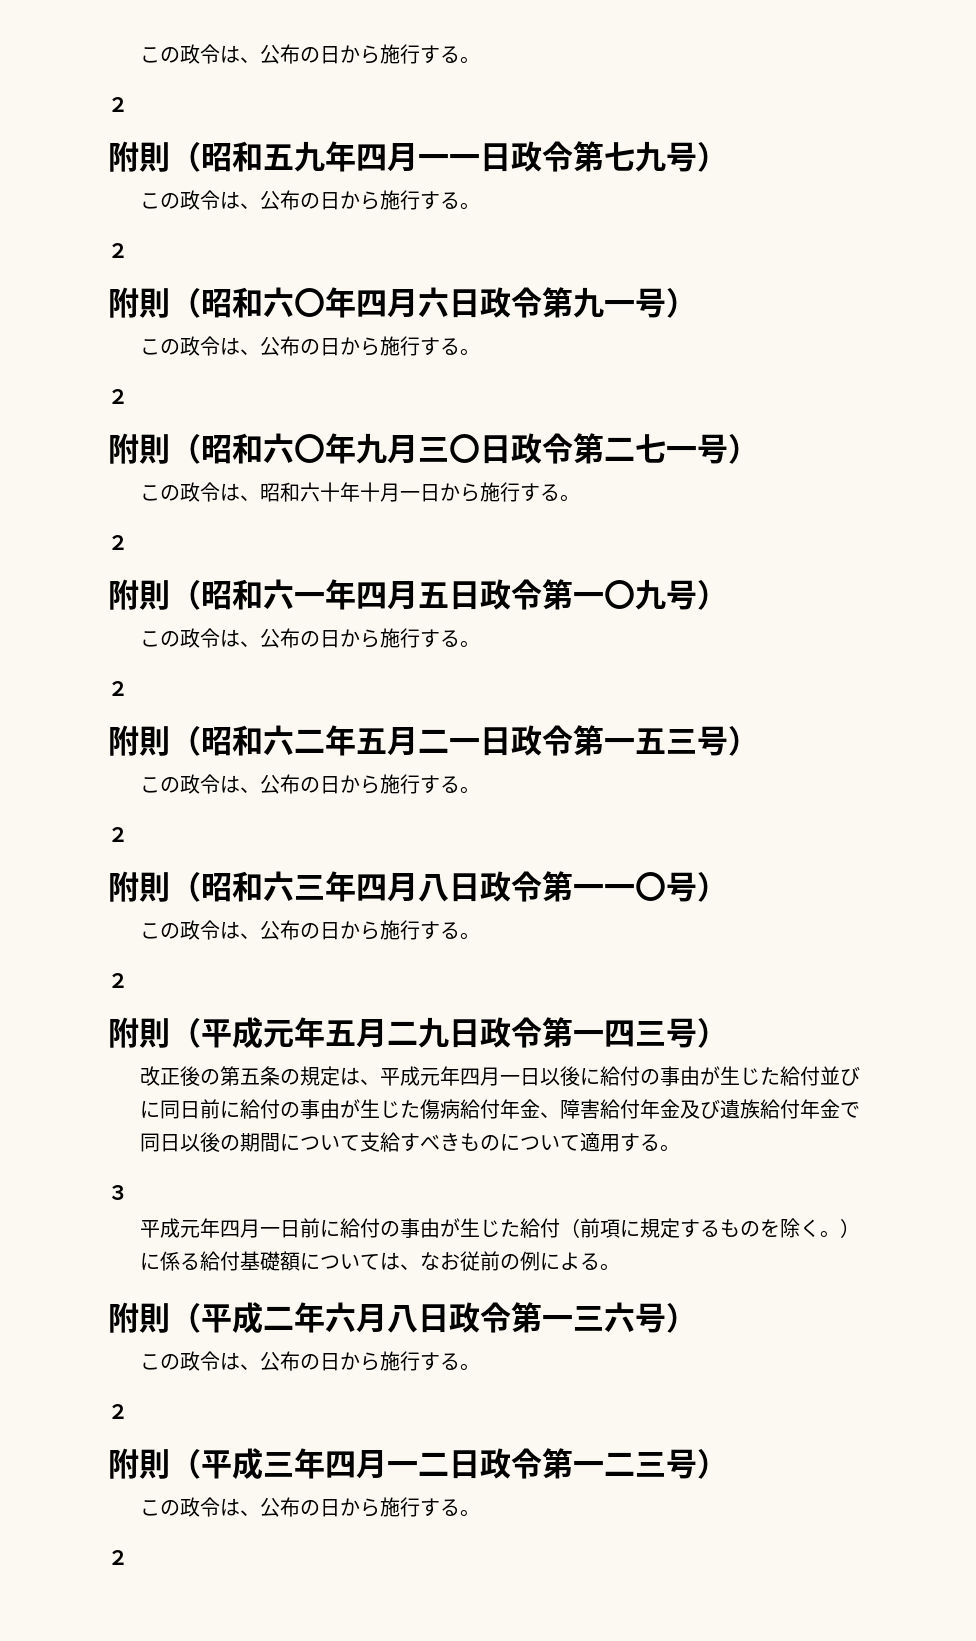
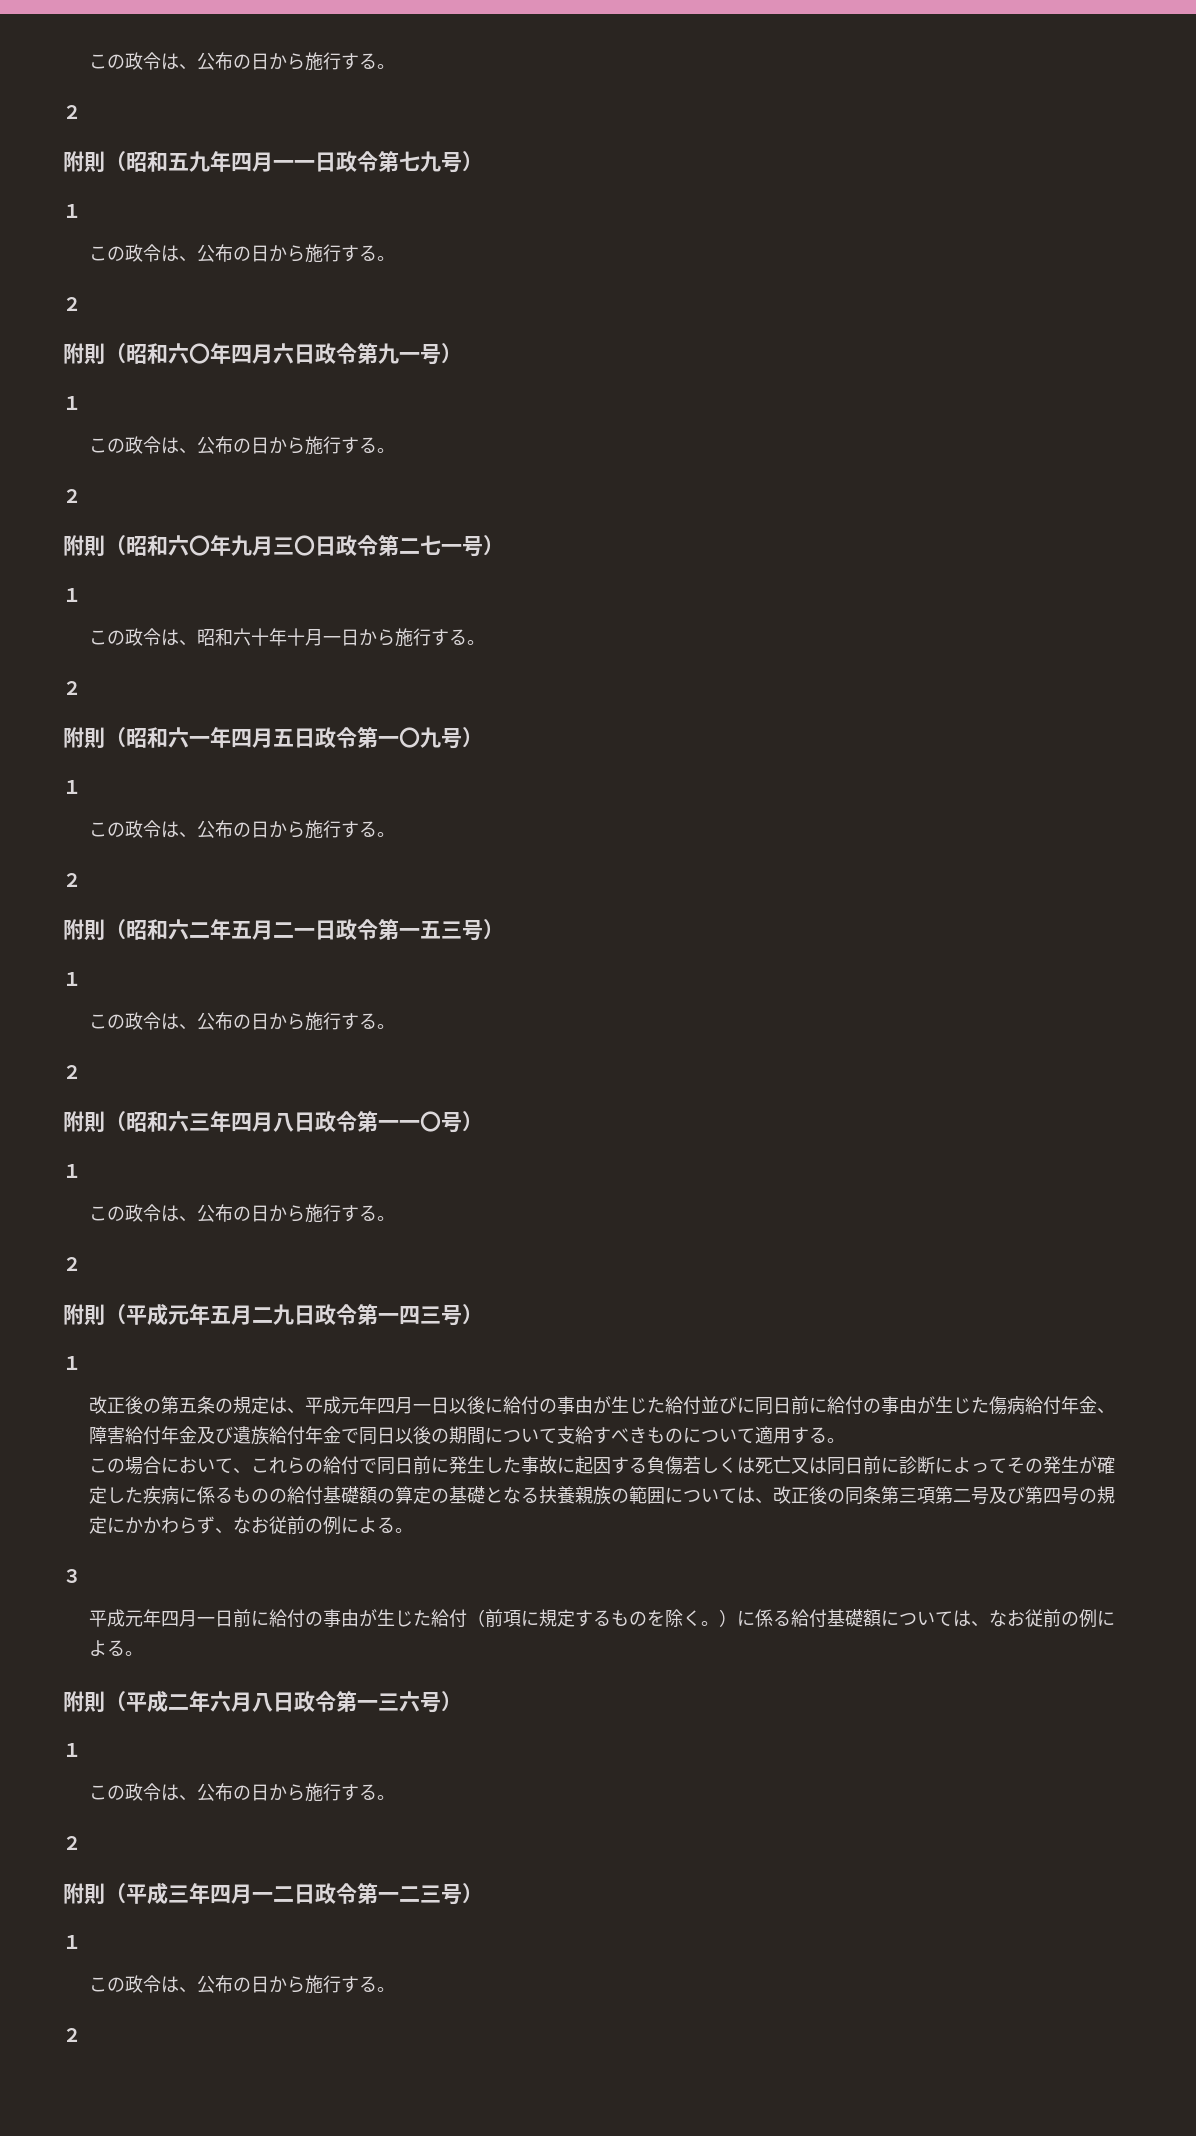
  附則（昭和五九年四月一一日政令第七九号）
+ １
  附則（昭和六〇年四月六日政令第九一号）
+ １
  附則（昭和六〇年九月三〇日政令第二七一号）
+ １
  附則（昭和六一年四月五日政令第一〇九号）
+ １
  附則（昭和六二年五月二一日政令第一五三号）
+ １
  附則（昭和六三年四月八日政令第一一〇号）
+ １
  附則（平成元年五月二九日政令第一四三号）
+ １
+ この場合において、これらの給付で同日前に発生した事故に起因する負傷若しくは死亡又は同日前に診断によってその発生が確定した疾病に係るものの給付基礎額の算定の基礎となる扶養親族の範囲については、改正後の同条第三項第二号及び第四号の規定にかかわらず、なお従前の例による。
  附則（平成二年六月八日政令第一三六号）
+ １
  附則（平成三年四月一二日政令第一二三号）
+ １

